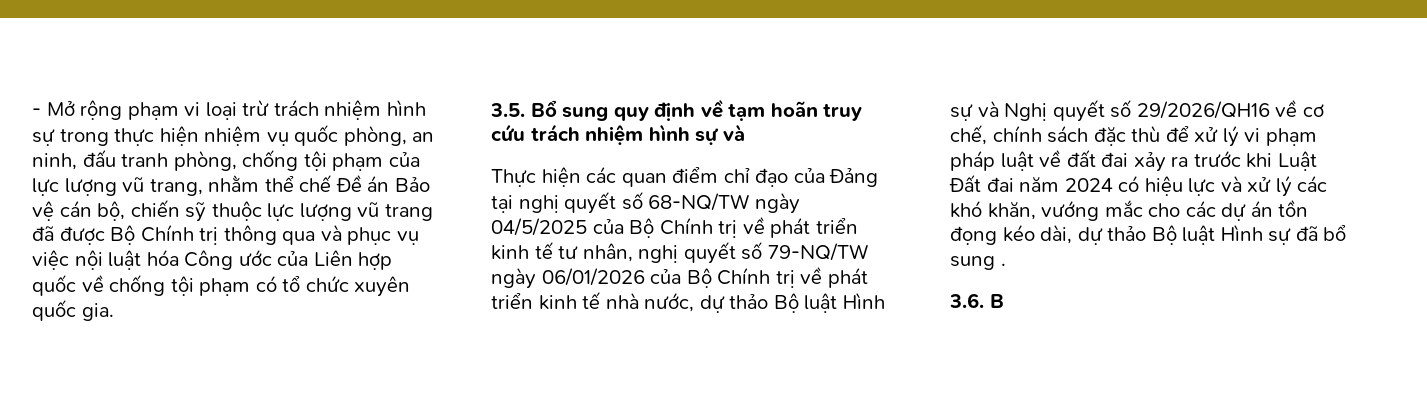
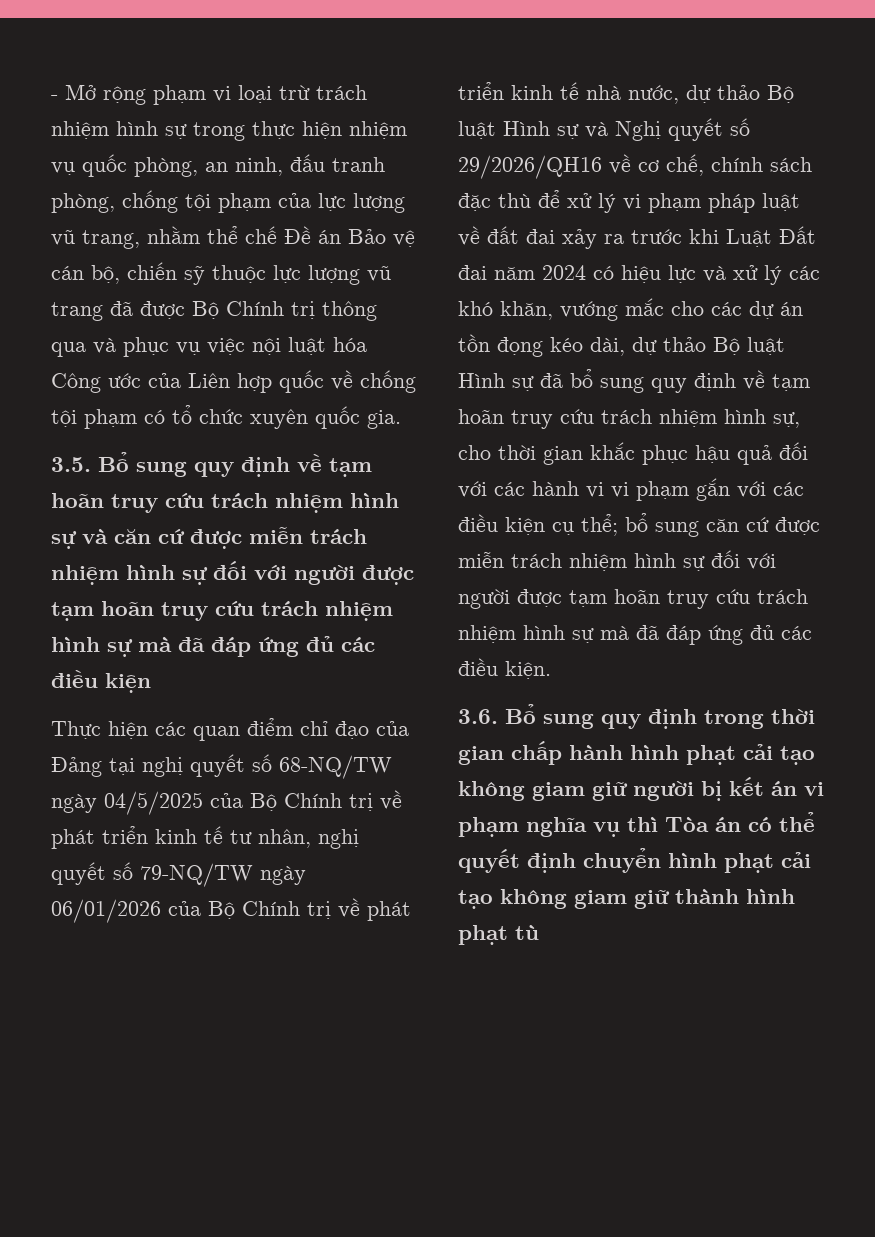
- 3.5. Bổ sung quy định về tạm hoãn truy cứu trách nhiệm hình sự và
+ 3.5. Bổ sung quy định về tạm hoãn truy cứu trách nhiệm hình sự và căn cứ được miễn trách nhiệm hình sự đối với người được tạm hoãn truy cứu trách nhiệm hình sự mà đã đáp ứng đủ các điều kiện
- Thực hiện các quan điểm chỉ đạo của Đảng tại nghị quyết số 68-NQ/TW ngày 04/5/2025 của Bộ Chính trị về phát triển kinh tế tư nhân, nghị quyết số 79-NQ/TW ngày 06/01/2026 của Bộ Chính trị về phát triển kinh tế nhà nước, dự thảo Bộ luật Hình sự và Nghị quyết số 29/2026/QH16 về cơ chế, chính sách đặc thù để xử lý vi phạm pháp luật về đất đai xảy ra trước khi Luật Đất đai năm 2024 có hiệu lực và xử lý các khó khăn, vướng mắc cho các dự án tồn đọng kéo dài, dự thảo Bộ luật Hình sự đã bổ sung .
- 3.6. B
+ Thực hiện các quan điểm chỉ đạo của Đảng tại nghị quyết số 68-NQ/TW ngày 04/5/2025 của Bộ Chính trị về phát triển kinh tế tư nhân, nghị quyết số 79-NQ/TW ngày 06/01/2026 của Bộ Chính trị về phát triển kinh tế nhà nước, dự thảo Bộ luật Hình sự và Nghị quyết số 29/2026/QH16 về cơ chế, chính sách đặc thù để xử lý vi phạm pháp luật về đất đai xảy ra trước khi Luật Đất đai năm 2024 có hiệu lực và xử lý các khó khăn, vướng mắc cho các dự án tồn đọng kéo dài, dự thảo Bộ luật Hình sự đã bổ sung quy định về tạm hoãn truy cứu trách nhiệm hình sự, cho thời gian khắc phục hậu quả đối với các hành vi vi phạm gắn với các điều kiện cụ thể; bổ sung căn cứ được miễn trách nhiệm hình sự đối với người được tạm hoãn truy cứu trách nhiệm hình sự mà đã đáp ứng đủ các điều kiện.
+ 3.6. Bổ sung quy định trong thời gian chấp hành hình phạt cải tạo không giam giữ người bị kết án vi phạm nghĩa vụ thì Tòa án có thể quyết định chuyển hình phạt cải tạo không giam giữ thành hình phạt tù

